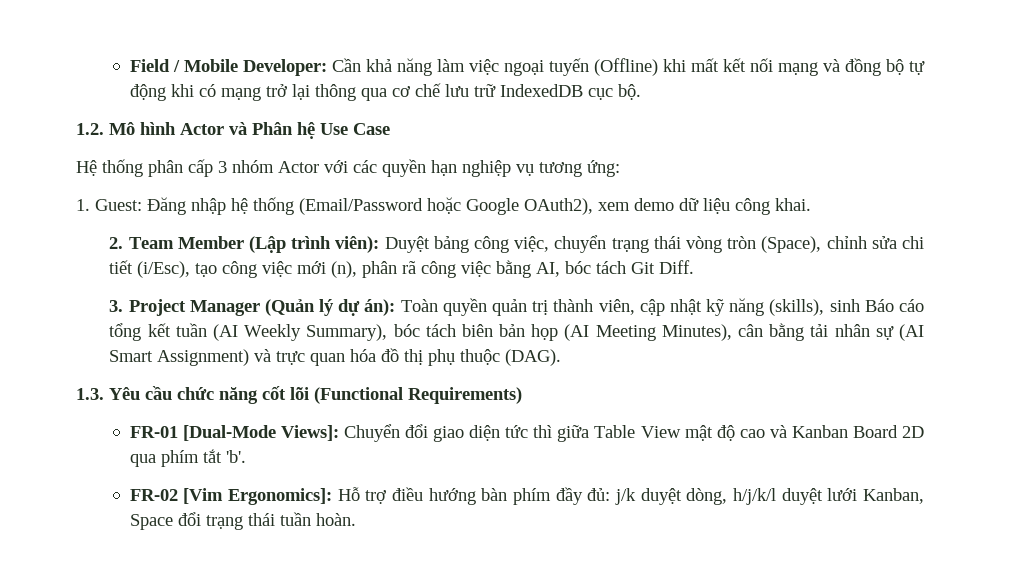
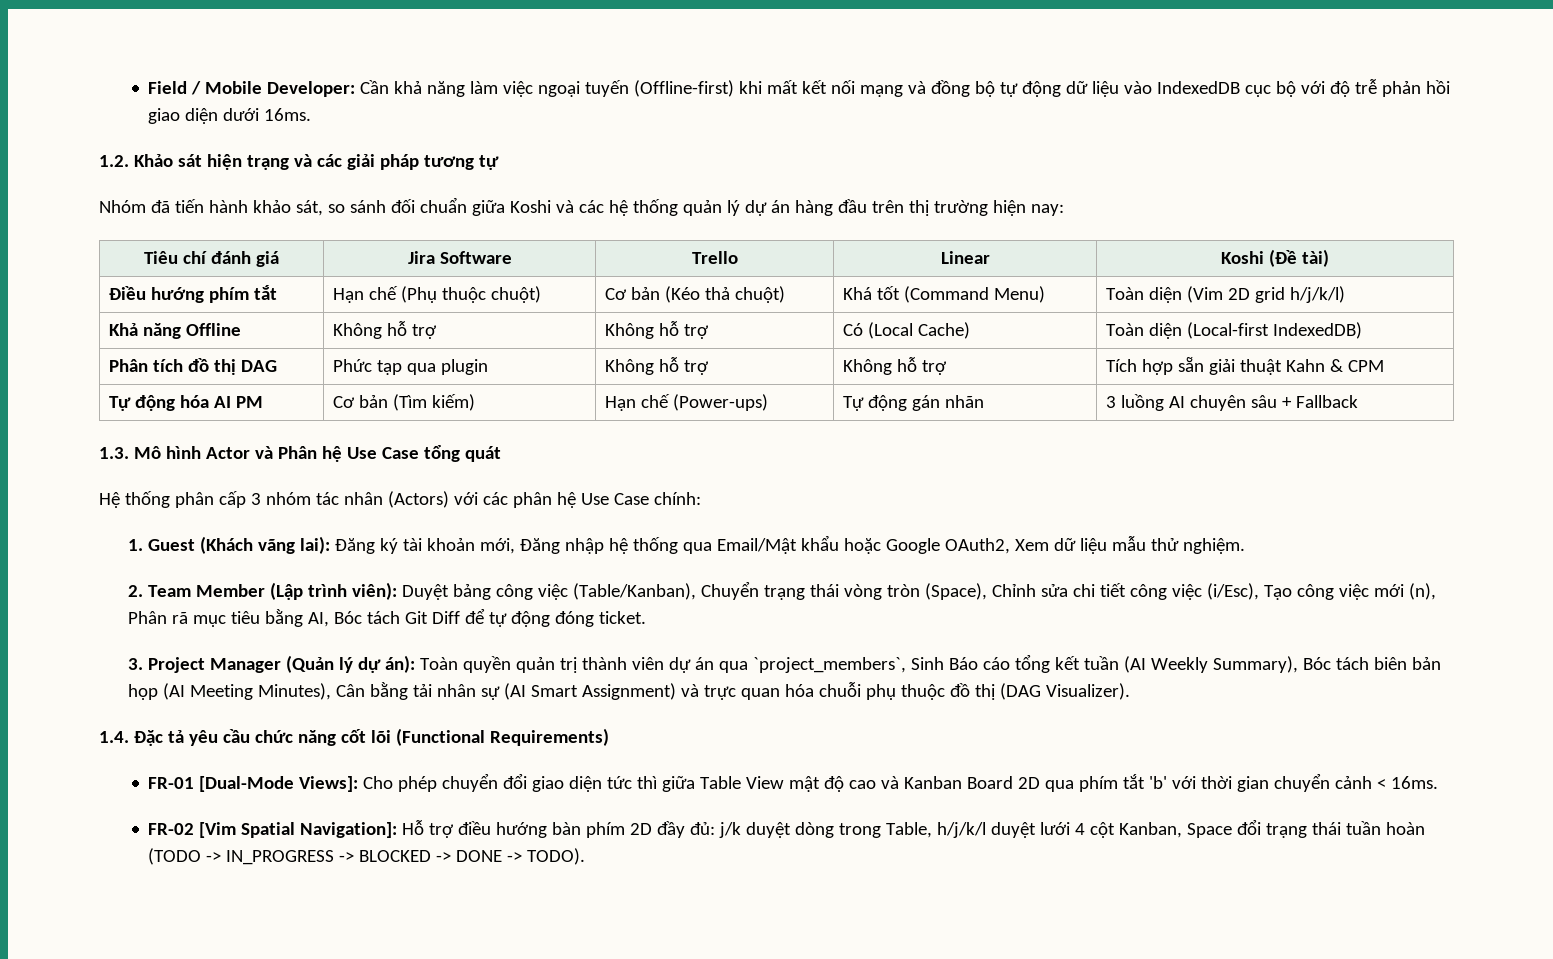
- Field / Mobile Developer: Cần khả năng làm việc ngoại tuyến (Offline) khi mất kết nối mạng và đồng bộ tự động khi có mạng trở lại thông qua cơ chế lưu trữ IndexedDB cục bộ.
- 1.2. Mô hình Actor và Phân hệ Use Case
+ Field / Mobile Developer: Cần khả năng làm việc ngoại tuyến (Offline-first) khi mất kết nối mạng và đồng bộ tự động dữ liệu vào IndexedDB cục bộ với độ trễ phản hồi giao diện dưới 16ms.
+ 1.2. Khảo sát hiện trạng và các giải pháp tương tự
+ Nhóm đã tiến hành khảo sát, so sánh đối chuẩn giữa Koshi và các hệ thống quản lý dự án hàng đầu trên thị trường hiện nay:
+ Tiêu chí đánh giá | Jira Software | Trello | Linear | Koshi (Đề tài)
+ Điều hướng phím tắt | Hạn chế (Phụ thuộc chuột) | Cơ bản (Kéo thả chuột) | Khá tốt (Command Menu) | Toàn diện (Vim 2D grid h/j/k/l)
+ Khả năng Offline | Không hỗ trợ | Không hỗ trợ | Có (Local Cache) | Toàn diện (Local-first IndexedDB)
+ Phân tích đồ thị DAG | Phức tạp qua plugin | Không hỗ trợ | Không hỗ trợ | Tích hợp sẵn giải thuật Kahn & CPM
+ Tự động hóa AI PM | Cơ bản (Tìm kiếm) | Hạn chế (Power-ups) | Tự động gán nhãn | 3 luồng AI chuyên sâu + Fallback
+ 1.3. Mô hình Actor và Phân hệ Use Case tổng quát
- Hệ thống phân cấp 3 nhóm Actor với các quyền hạn nghiệp vụ tương ứng:
- 1. Guest: Đăng nhập hệ thống (Email/Password hoặc Google OAuth2), xem demo dữ liệu công khai.
+ Hệ thống phân cấp 3 nhóm tác nhân (Actors) với các phân hệ Use Case chính:
+ 1. Guest (Khách vãng lai): Đăng ký tài khoản mới, Đăng nhập hệ thống qua Email/Mật khẩu hoặc Google OAuth2, Xem dữ liệu mẫu thử nghiệm.
- 2. Team Member (Lập trình viên): Duyệt bảng công việc, chuyển trạng thái vòng tròn (Space), chỉnh sửa chi tiết (i/Esc), tạo công việc mới (n), phân rã công việc bằng AI, bóc tách Git Diff.
+ 2. Team Member (Lập trình viên): Duyệt bảng công việc (Table/Kanban), Chuyển trạng thái vòng tròn (Space), Chỉnh sửa chi tiết công việc (i/Esc), Tạo công việc mới (n), Phân rã mục tiêu bằng AI, Bóc tách Git Diff để tự động đóng ticket.
- 3. Project Manager (Quản lý dự án): Toàn quyền quản trị thành viên, cập nhật kỹ năng (skills), sinh Báo cáo tổng kết tuần (AI Weekly Summary), bóc tách biên bản họp (AI Meeting Minutes), cân bằng tải nhân sự (AI Smart Assignment) và trực quan hóa đồ thị phụ thuộc (DAG).
- 1.3. Yêu cầu chức năng cốt lõi (Functional Requirements)
+ 3. Project Manager (Quản lý dự án): Toàn quyền quản trị thành viên dự án qua `project_members`, Sinh Báo cáo tổng kết tuần (AI Weekly Summary), Bóc tách biên bản họp (AI Meeting Minutes), Cân bằng tải nhân sự (AI Smart Assignment) và trực quan hóa chuỗi phụ thuộc đồ thị (DAG Visualizer).
+ 1.4. Đặc tả yêu cầu chức năng cốt lõi (Functional Requirements)
- FR-01 [Dual-Mode Views]: Chuyển đổi giao diện tức thì giữa Table View mật độ cao và Kanban Board 2D qua phím tắt 'b'.
+ FR-01 [Dual-Mode Views]: Cho phép chuyển đổi giao diện tức thì giữa Table View mật độ cao và Kanban Board 2D qua phím tắt 'b' với thời gian chuyển cảnh < 16ms.
- FR-02 [Vim Ergonomics]: Hỗ trợ điều hướng bàn phím đầy đủ: j/k duyệt dòng, h/j/k/l duyệt lưới Kanban, Space đổi trạng thái tuần hoàn.
+ FR-02 [Vim Spatial Navigation]: Hỗ trợ điều hướng bàn phím 2D đầy đủ: j/k duyệt dòng trong Table, h/j/k/l duyệt lưới 4 cột Kanban, Space đổi trạng thái tuần hoàn (TODO -> IN_PROGRESS -> BLOCKED -> DONE -> TODO).

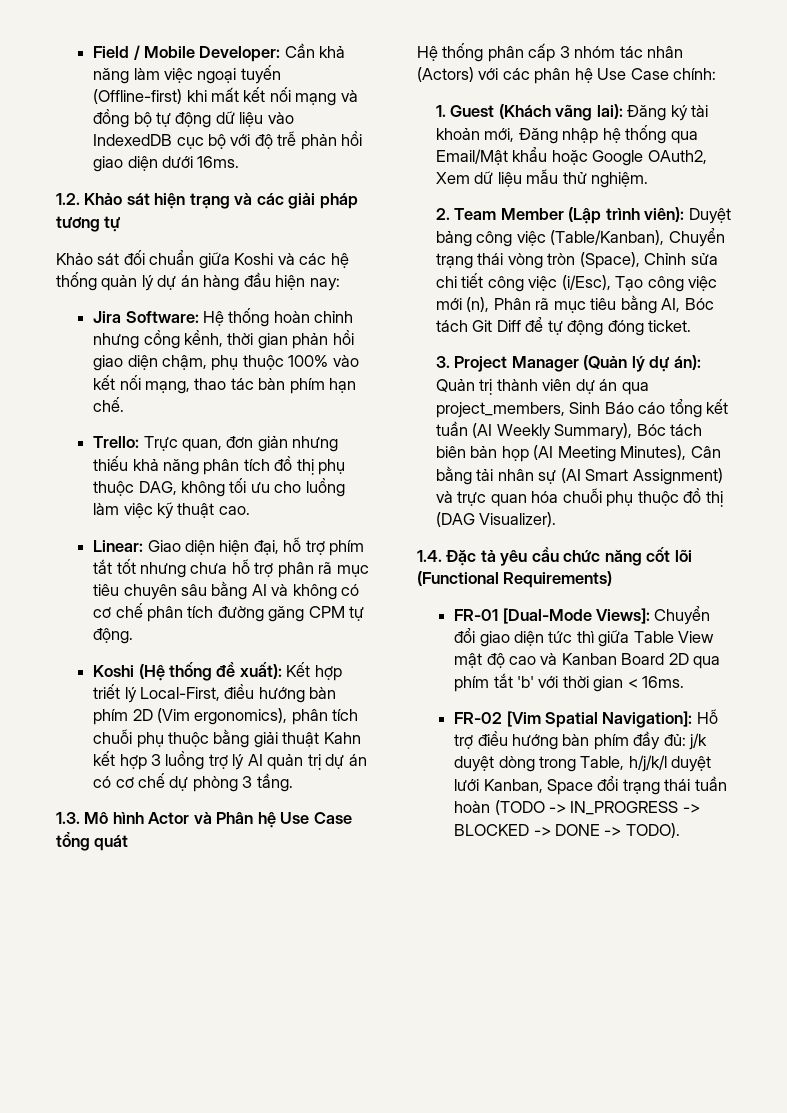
- Nhóm đã tiến hành khảo sát, so sánh đối chuẩn giữa Koshi và các hệ thống quản lý dự án hàng đầu trên thị trường hiện nay:
+ Khảo sát đối chuẩn giữa Koshi và các hệ thống quản lý dự án hàng đầu hiện nay:
- Tiêu chí đánh giá | Jira Software | Trello | Linear | Koshi (Đề tài)
- Điều hướng phím tắt | Hạn chế (Phụ thuộc chuột) | Cơ bản (Kéo thả chuột) | Khá tốt (Command Menu) | Toàn diện (Vim 2D grid h/j/k/l)
- Khả năng Offline | Không hỗ trợ | Không hỗ trợ | Có (Local Cache) | Toàn diện (Local-first IndexedDB)
- Phân tích đồ thị DAG | Phức tạp qua plugin | Không hỗ trợ | Không hỗ trợ | Tích hợp sẵn giải thuật Kahn & CPM
- Tự động hóa AI PM | Cơ bản (Tìm kiếm) | Hạn chế (Power-ups) | Tự động gán nhãn | 3 luồng AI chuyên sâu + Fallback
+ Jira Software: Hệ thống hoàn chỉnh nhưng cồng kềnh, thời gian phản hồi giao diện chậm, phụ thuộc 100% vào kết nối mạng, thao tác bàn phím hạn chế.
+ Trello: Trực quan, đơn giản nhưng thiếu khả năng phân tích đồ thị phụ thuộc DAG, không tối ưu cho luồng làm việc kỹ thuật cao.
+ Linear: Giao diện hiện đại, hỗ trợ phím tắt tốt nhưng chưa hỗ trợ phân rã mục tiêu chuyên sâu bằng AI và không có cơ chế phân tích đường găng CPM tự động.
+ Koshi (Hệ thống đề xuất): Kết hợp triết lý Local-First, điều hướng bàn phím 2D (Vim ergonomics), phân tích chuỗi phụ thuộc bằng giải thuật Kahn kết hợp 3 luồng trợ lý AI quản trị dự án có cơ chế dự phòng 3 tầng.
- 3. Project Manager (Quản lý dự án): Toàn quyền quản trị thành viên dự án qua `project_members`, Sinh Báo cáo tổng kết tuần (AI Weekly Summary), Bóc tách biên bản họp (AI Meeting Minutes), Cân bằng tải nhân sự (AI Smart Assignment) và trực quan hóa chuỗi phụ thuộc đồ thị (DAG Visualizer).
+ 3. Project Manager (Quản lý dự án): Quản trị thành viên dự án qua project_members, Sinh Báo cáo tổng kết tuần (AI Weekly Summary), Bóc tách biên bản họp (AI Meeting Minutes), Cân bằng tải nhân sự (AI Smart Assignment) và trực quan hóa chuỗi phụ thuộc đồ thị (DAG Visualizer).
- FR-01 [Dual-Mode Views]: Cho phép chuyển đổi giao diện tức thì giữa Table View mật độ cao và Kanban Board 2D qua phím tắt 'b' với thời gian chuyển cảnh < 16ms.
+ FR-01 [Dual-Mode Views]: Chuyển đổi giao diện tức thì giữa Table View mật độ cao và Kanban Board 2D qua phím tắt 'b' với thời gian < 16ms.
- FR-02 [Vim Spatial Navigation]: Hỗ trợ điều hướng bàn phím 2D đầy đủ: j/k duyệt dòng trong Table, h/j/k/l duyệt lưới 4 cột Kanban, Space đổi trạng thái tuần hoàn (TODO -> IN_PROGRESS -> BLOCKED -> DONE -> TODO).
+ FR-02 [Vim Spatial Navigation]: Hỗ trợ điều hướng bàn phím đầy đủ: j/k duyệt dòng trong Table, h/j/k/l duyệt lưới Kanban, Space đổi trạng thái tuần hoàn (TODO -> IN_PROGRESS -> BLOCKED -> DONE -> TODO).

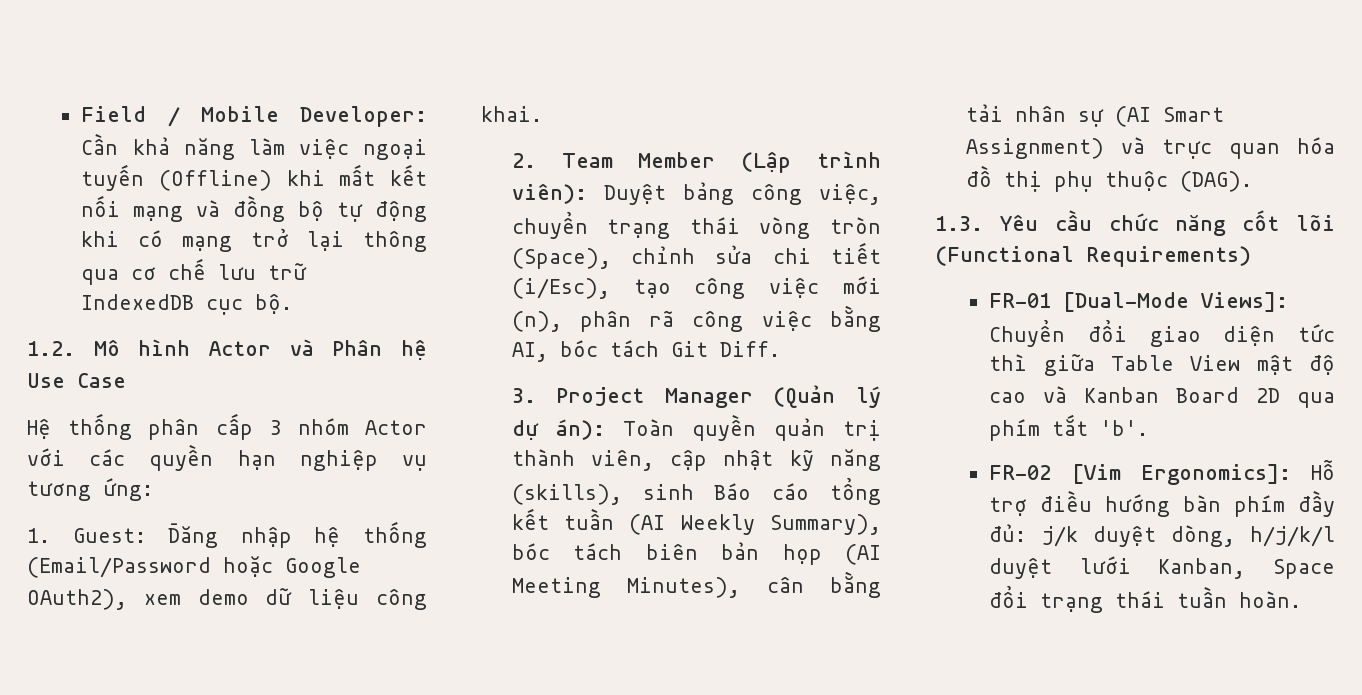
- Field / Mobile Developer: Cần khả năng làm việc ngoại tuyến (Offline-first) khi mất kết nối mạng và đồng bộ tự động dữ liệu vào IndexedDB cục bộ với độ trễ phản hồi giao diện dưới 16ms.
- 1.2. Khảo sát hiện trạng và các giải pháp tương tự
- Khảo sát đối chuẩn giữa Koshi và các hệ thống quản lý dự án hàng đầu hiện nay:
- Jira Software: Hệ thống hoàn chỉnh nhưng cồng kềnh, thời gian phản hồi giao diện chậm, phụ thuộc 100% vào kết nối mạng, thao tác bàn phím hạn chế.
- Trello: Trực quan, đơn giản nhưng thiếu khả năng phân tích đồ thị phụ thuộc DAG, không tối ưu cho luồng làm việc kỹ thuật cao.
- Linear: Giao diện hiện đại, hỗ trợ phím tắt tốt nhưng chưa hỗ trợ phân rã mục tiêu chuyên sâu bằng AI và không có cơ chế phân tích đường găng CPM tự động.
- Koshi (Hệ thống đề xuất): Kết hợp triết lý Local-First, điều hướng bàn phím 2D (Vim ergonomics), phân tích chuỗi phụ thuộc bằng giải thuật Kahn kết hợp 3 luồng trợ lý AI quản trị dự án có cơ chế dự phòng 3 tầng.
- 1.3. Mô hình Actor và Phân hệ Use Case tổng quát
+ Field / Mobile Developer: Cần khả năng làm việc ngoại tuyến (Offline) khi mất kết nối mạng và đồng bộ tự động khi có mạng trở lại thông qua cơ chế lưu trữ IndexedDB cục bộ.
+ 1.2. Mô hình Actor và Phân hệ Use Case
- Hệ thống phân cấp 3 nhóm tác nhân (Actors) với các phân hệ Use Case chính:
- 1. Guest (Khách vãng lai): Đăng ký tài khoản mới, Đăng nhập hệ thống qua Email/Mật khẩu hoặc Google OAuth2, Xem dữ liệu mẫu thử nghiệm.
+ Hệ thống phân cấp 3 nhóm Actor với các quyền hạn nghiệp vụ tương ứng:
+ 1. Guest: Đăng nhập hệ thống (Email/Password hoặc Google OAuth2), xem demo dữ liệu công khai.
- 2. Team Member (Lập trình viên): Duyệt bảng công việc (Table/Kanban), Chuyển trạng thái vòng tròn (Space), Chỉnh sửa chi tiết công việc (i/Esc), Tạo công việc mới (n), Phân rã mục tiêu bằng AI, Bóc tách Git Diff để tự động đóng ticket.
+ 2. Team Member (Lập trình viên): Duyệt bảng công việc, chuyển trạng thái vòng tròn (Space), chỉnh sửa chi tiết (i/Esc), tạo công việc mới (n), phân rã công việc bằng AI, bóc tách Git Diff.
- 3. Project Manager (Quản lý dự án): Quản trị thành viên dự án qua project_members, Sinh Báo cáo tổng kết tuần (AI Weekly Summary), Bóc tách biên bản họp (AI Meeting Minutes), Cân bằng tải nhân sự (AI Smart Assignment) và trực quan hóa chuỗi phụ thuộc đồ thị (DAG Visualizer).
- 1.4. Đặc tả yêu cầu chức năng cốt lõi (Functional Requirements)
+ 3. Project Manager (Quản lý dự án): Toàn quyền quản trị thành viên, cập nhật kỹ năng (skills), sinh Báo cáo tổng kết tuần (AI Weekly Summary), bóc tách biên bản họp (AI Meeting Minutes), cân bằng tải nhân sự (AI Smart Assignment) và trực quan hóa đồ thị phụ thuộc (DAG).
+ 1.3. Yêu cầu chức năng cốt lõi (Functional Requirements)
- FR-01 [Dual-Mode Views]: Chuyển đổi giao diện tức thì giữa Table View mật độ cao và Kanban Board 2D qua phím tắt 'b' với thời gian < 16ms.
+ FR-01 [Dual-Mode Views]: Chuyển đổi giao diện tức thì giữa Table View mật độ cao và Kanban Board 2D qua phím tắt 'b'.
- FR-02 [Vim Spatial Navigation]: Hỗ trợ điều hướng bàn phím đầy đủ: j/k duyệt dòng trong Table, h/j/k/l duyệt lưới Kanban, Space đổi trạng thái tuần hoàn (TODO -> IN_PROGRESS -> BLOCKED -> DONE -> TODO).
+ FR-02 [Vim Ergonomics]: Hỗ trợ điều hướng bàn phím đầy đủ: j/k duyệt dòng, h/j/k/l duyệt lưới Kanban, Space đổi trạng thái tuần hoàn.

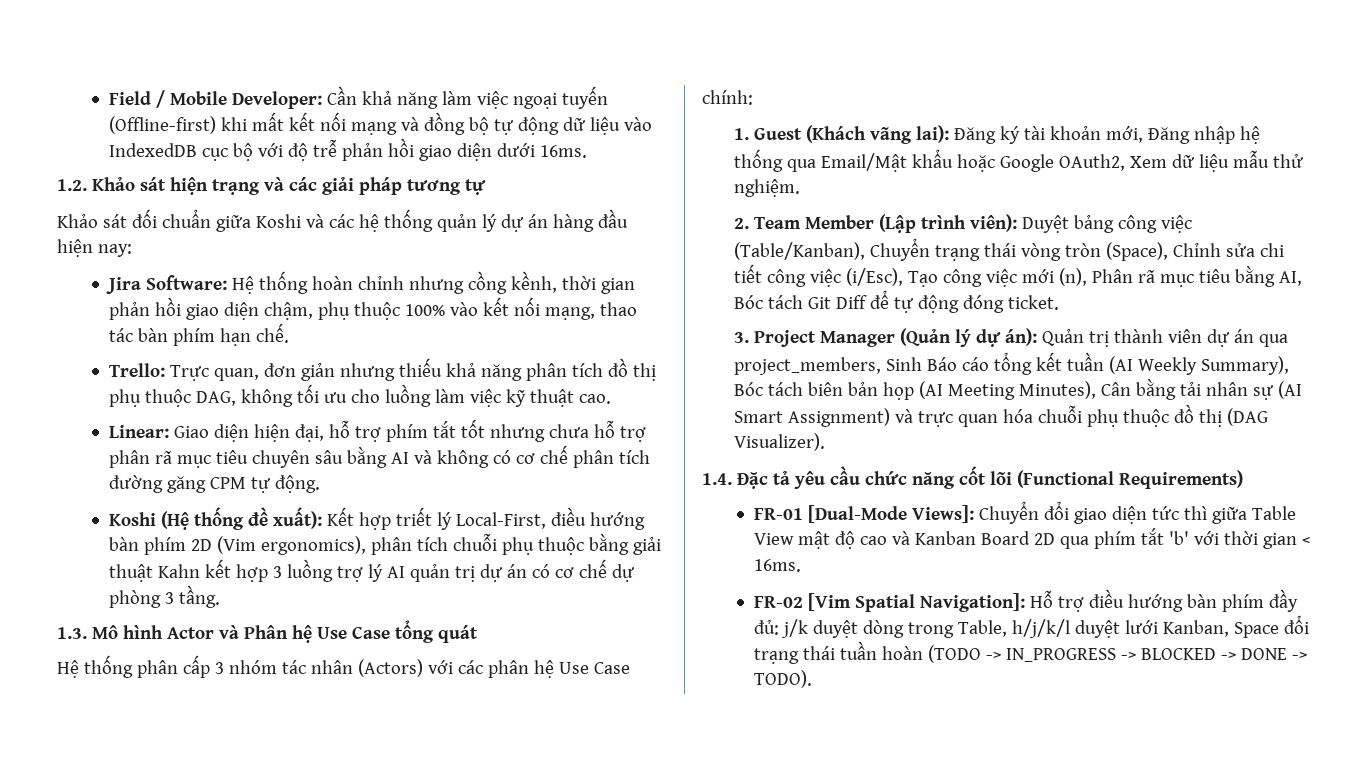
- Field / Mobile Developer: Cần khả năng làm việc ngoại tuyến (Offline) khi mất kết nối mạng và đồng bộ tự động khi có mạng trở lại thông qua cơ chế lưu trữ IndexedDB cục bộ.
- 1.2. Mô hình Actor và Phân hệ Use Case
+ Field / Mobile Developer: Cần khả năng làm việc ngoại tuyến (Offline-first) khi mất kết nối mạng và đồng bộ tự động dữ liệu vào IndexedDB cục bộ với độ trễ phản hồi giao diện dưới 16ms.
+ 1.2. Khảo sát hiện trạng và các giải pháp tương tự
+ Khảo sát đối chuẩn giữa Koshi và các hệ thống quản lý dự án hàng đầu hiện nay:
+ Jira Software: Hệ thống hoàn chỉnh nhưng cồng kềnh, thời gian phản hồi giao diện chậm, phụ thuộc 100% vào kết nối mạng, thao tác bàn phím hạn chế.
+ Trello: Trực quan, đơn giản nhưng thiếu khả năng phân tích đồ thị phụ thuộc DAG, không tối ưu cho luồng làm việc kỹ thuật cao.
+ Linear: Giao diện hiện đại, hỗ trợ phím tắt tốt nhưng chưa hỗ trợ phân rã mục tiêu chuyên sâu bằng AI và không có cơ chế phân tích đường găng CPM tự động.
+ Koshi (Hệ thống đề xuất): Kết hợp triết lý Local-First, điều hướng bàn phím 2D (Vim ergonomics), phân tích chuỗi phụ thuộc bằng giải thuật Kahn kết hợp 3 luồng trợ lý AI quản trị dự án có cơ chế dự phòng 3 tầng.
+ 1.3. Mô hình Actor và Phân hệ Use Case tổng quát
- Hệ thống phân cấp 3 nhóm Actor với các quyền hạn nghiệp vụ tương ứng:
- 1. Guest: Đăng nhập hệ thống (Email/Password hoặc Google OAuth2), xem demo dữ liệu công khai.
+ Hệ thống phân cấp 3 nhóm tác nhân (Actors) với các phân hệ Use Case chính:
+ 1. Guest (Khách vãng lai): Đăng ký tài khoản mới, Đăng nhập hệ thống qua Email/Mật khẩu hoặc Google OAuth2, Xem dữ liệu mẫu thử nghiệm.
- 2. Team Member (Lập trình viên): Duyệt bảng công việc, chuyển trạng thái vòng tròn (Space), chỉnh sửa chi tiết (i/Esc), tạo công việc mới (n), phân rã công việc bằng AI, bóc tách Git Diff.
+ 2. Team Member (Lập trình viên): Duyệt bảng công việc (Table/Kanban), Chuyển trạng thái vòng tròn (Space), Chỉnh sửa chi tiết công việc (i/Esc), Tạo công việc mới (n), Phân rã mục tiêu bằng AI, Bóc tách Git Diff để tự động đóng ticket.
- 3. Project Manager (Quản lý dự án): Toàn quyền quản trị thành viên, cập nhật kỹ năng (skills), sinh Báo cáo tổng kết tuần (AI Weekly Summary), bóc tách biên bản họp (AI Meeting Minutes), cân bằng tải nhân sự (AI Smart Assignment) và trực quan hóa đồ thị phụ thuộc (DAG).
- 1.3. Yêu cầu chức năng cốt lõi (Functional Requirements)
+ 3. Project Manager (Quản lý dự án): Quản trị thành viên dự án qua project_members, Sinh Báo cáo tổng kết tuần (AI Weekly Summary), Bóc tách biên bản họp (AI Meeting Minutes), Cân bằng tải nhân sự (AI Smart Assignment) và trực quan hóa chuỗi phụ thuộc đồ thị (DAG Visualizer).
+ 1.4. Đặc tả yêu cầu chức năng cốt lõi (Functional Requirements)
- FR-01 [Dual-Mode Views]: Chuyển đổi giao diện tức thì giữa Table View mật độ cao và Kanban Board 2D qua phím tắt 'b'.
+ FR-01 [Dual-Mode Views]: Chuyển đổi giao diện tức thì giữa Table View mật độ cao và Kanban Board 2D qua phím tắt 'b' với thời gian < 16ms.
- FR-02 [Vim Ergonomics]: Hỗ trợ điều hướng bàn phím đầy đủ: j/k duyệt dòng, h/j/k/l duyệt lưới Kanban, Space đổi trạng thái tuần hoàn.
+ FR-02 [Vim Spatial Navigation]: Hỗ trợ điều hướng bàn phím đầy đủ: j/k duyệt dòng trong Table, h/j/k/l duyệt lưới Kanban, Space đổi trạng thái tuần hoàn (TODO -> IN_PROGRESS -> BLOCKED -> DONE -> TODO).

